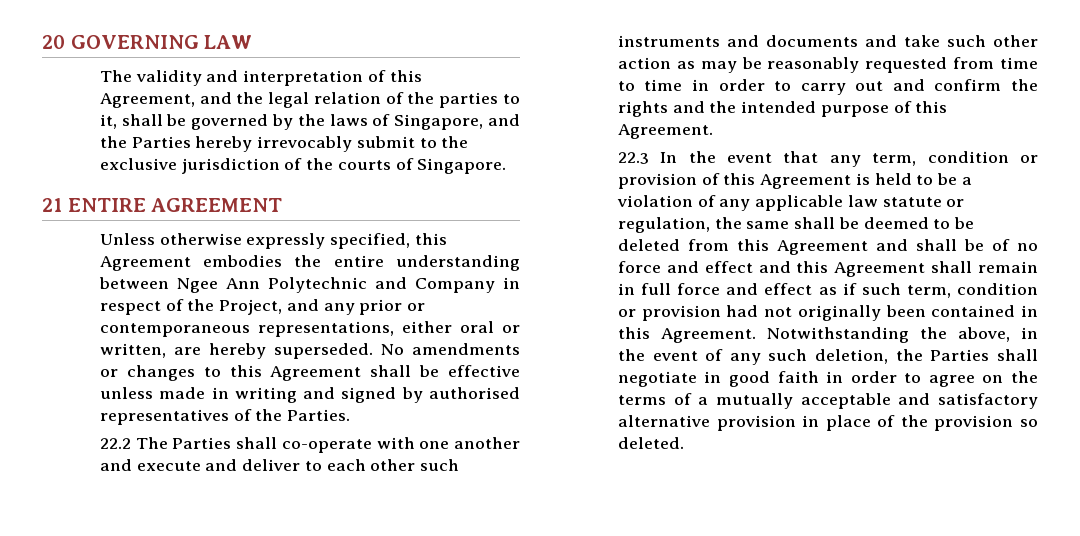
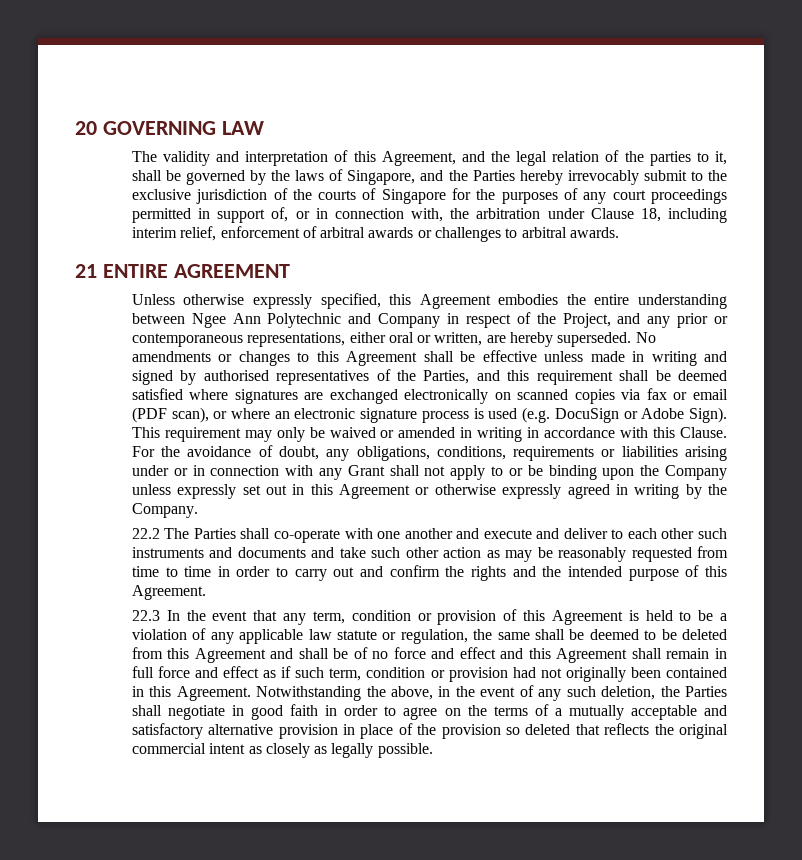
- The validity and interpretation of this Agreement, and the legal relation of the parties to it, shall be governed by the laws of Singapore, and the Parties hereby irrevocably submit to the exclusive jurisdiction of the courts of Singapore.
+ The validity and interpretation of this Agreement, and the legal relation of the parties to it, shall be governed by the laws of Singapore, and the Parties hereby irrevocably submit to the exclusive jurisdiction of the courts of Singapore for the purposes of any court proceedings permitted in support of, or in connection with, the arbitration under Clause 18, including interim relief, enforcement of arbitral awards or challenges to arbitral awards.
- No amendments or changes to this Agreement shall be effective unless made in writing and signed by authorised representatives of the Parties.
+ No amendments or changes to this Agreement shall be effective unless made in writing and signed by authorised representatives of the Parties, and this requirement shall be deemed satisfied where signatures are exchanged electronically on scanned copies via fax or email (PDF scan), or where an electronic signature process is used (e.g. DocuSign or Adobe Sign). This requirement may only be waived or amended in writing in accordance with this Clause. For the avoidance of doubt, any obligations, conditions, requirements or liabilities arising under or in connection with any Grant shall not apply to or be binding upon the Company unless expressly set out in this Agreement or otherwise expressly agreed in writing by the Company.
- Notwithstanding the above, in the event of any such deletion, the Parties shall negotiate in good faith in order to agree on the terms of a mutually acceptable and satisfactory alternative provision in place of the provision so deleted.
+ Notwithstanding the above, in the event of any such deletion, the Parties shall negotiate in good faith in order to agree on the terms of a mutually acceptable and satisfactory alternative provision in place of the provision so deleted that reflects the original commercial intent as closely as legally possible.

